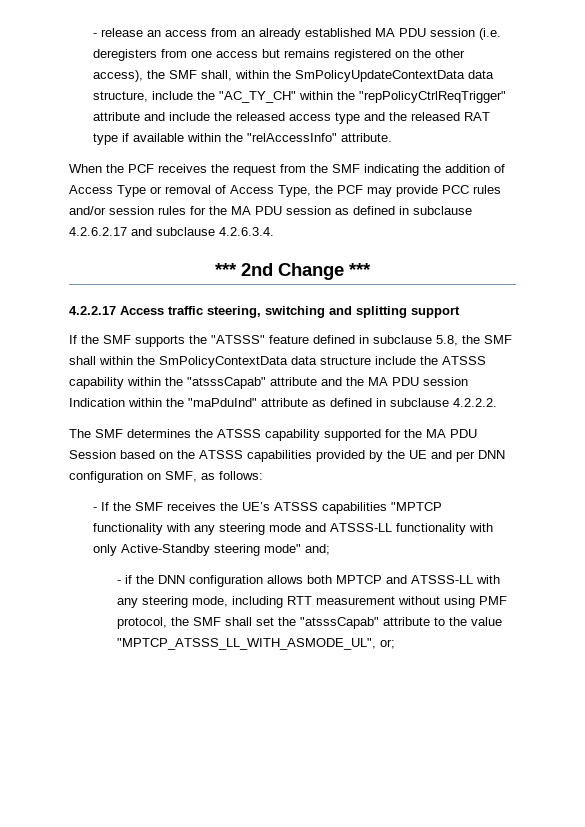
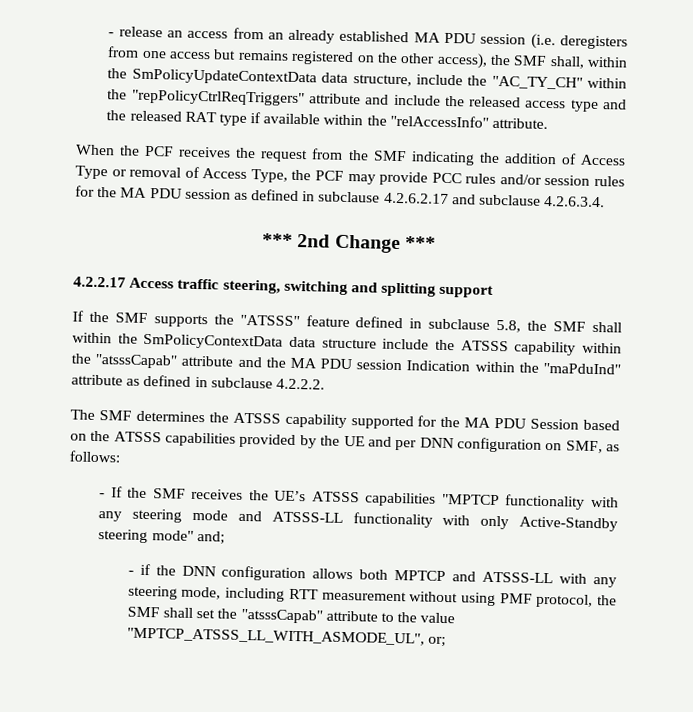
- - release an access from an already established MA PDU session (i.e. deregisters from one access but remains registered on the other access), the SMF shall, within the SmPolicyUpdateContextData data structure, include the "AC_TY_CH" within the "repPolicyCtrlReqTrigger" attribute and include the released access type and the released RAT type if available within the "relAccessInfo" attribute.
+ - release an access from an already established MA PDU session (i.e. deregisters from one access but remains registered on the other access), the SMF shall, within the SmPolicyUpdateContextData data structure, include the "AC_TY_CH" within the "repPolicyCtrlReqTriggers" attribute and include the released access type and the released RAT type if available within the "relAccessInfo" attribute.

